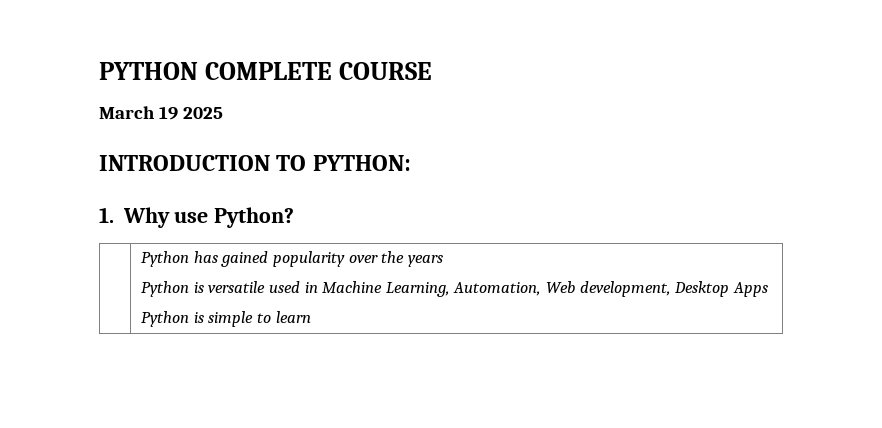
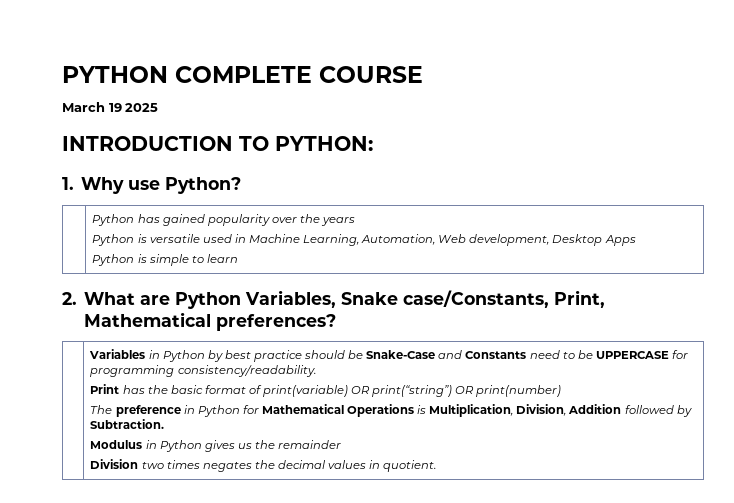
+ 2. What are Python Variables, Snake case/Constants, Print, Mathematical preferences?
+ | Variables in Python by best practice should be Snake-Case and Constants need to be UPPERCASE for programming consistency/readability.
+ Print has the basic format of print(variable) OR print(“string”) OR print(number)
+ The preference in Python for Mathematical Operations is Multiplication, Division, Addition followed by Subtraction.
+ Modulus in Python gives us the remainder
+ Division two times negates the decimal values in quotient.

